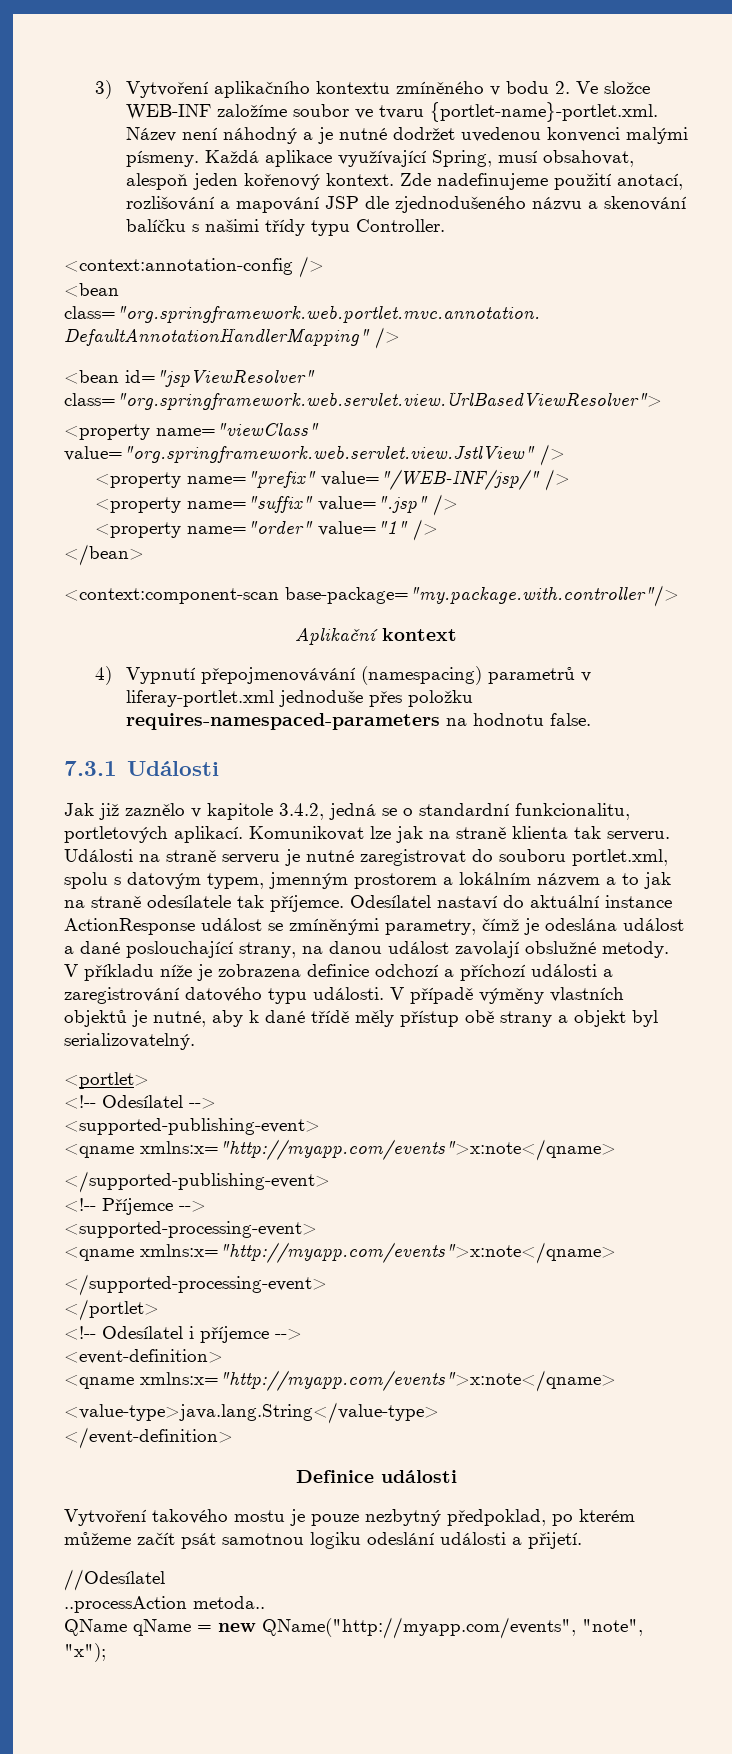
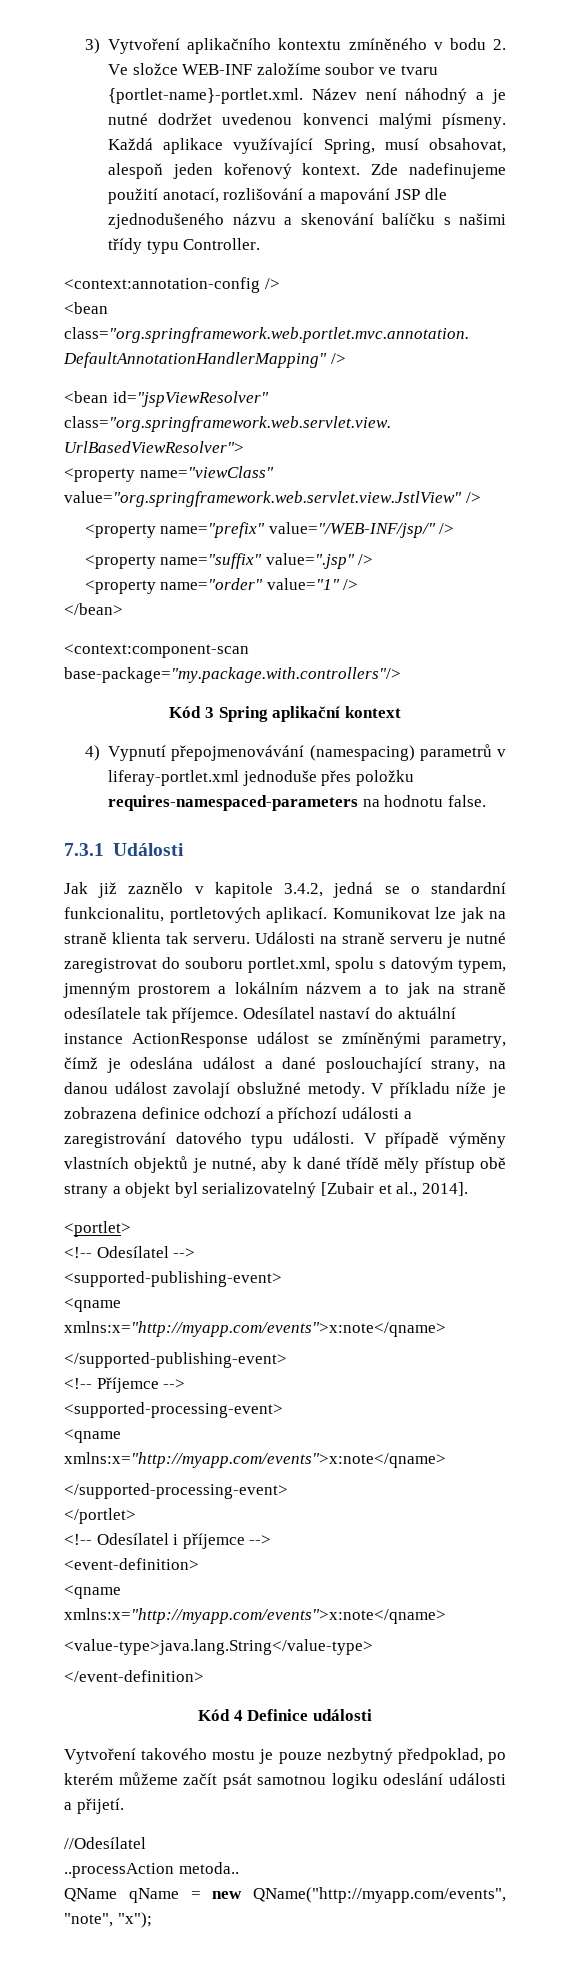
- <context:component-scan base-package="my.package.with.controller"/>
- Aplikační kontext
+ <context:component-scan base-package="my.package.with.controllers"/>
+ Kód 3 Spring aplikační kontext
- V případě výměny vlastních objektů je nutné, aby k dané třídě měly přístup obě strany a objekt byl serializovatelný.
+ V případě výměny vlastních objektů je nutné, aby k dané třídě měly přístup obě strany a objekt byl serializovatelný [Zubair et al., 2014].
- Definice události
+ Kód 4 Definice události

